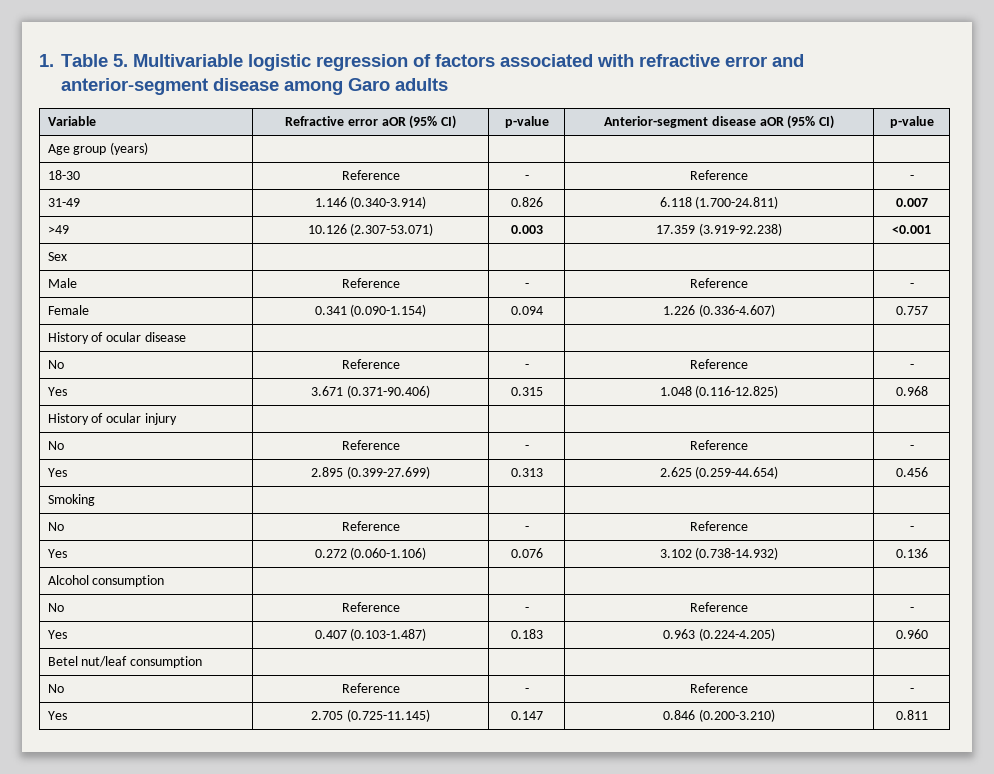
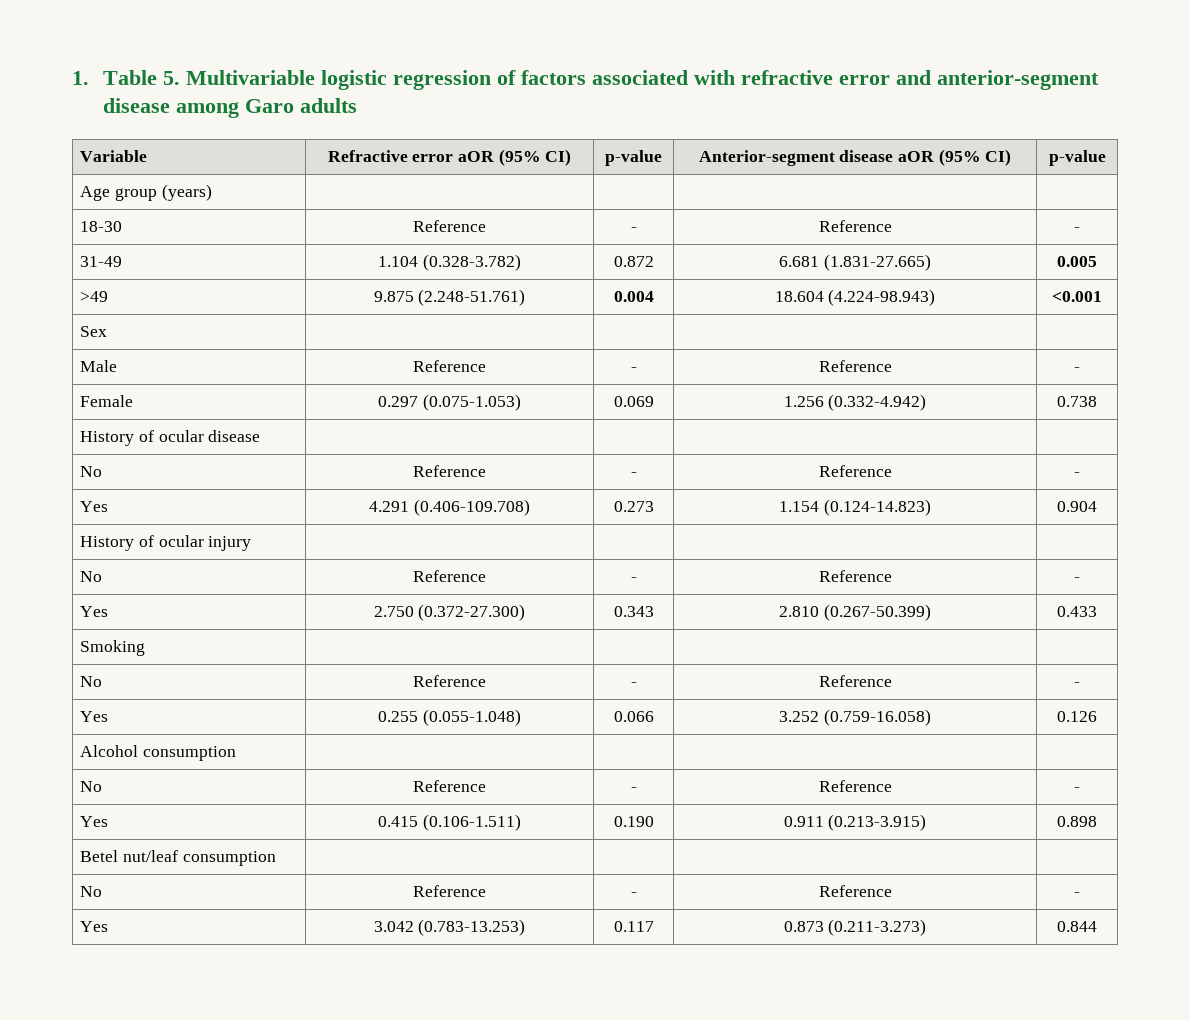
- 31-49 | 1.146 (0.340-3.914) | 0.826 | 6.118 (1.700-24.811) | 0.007
- >49 | 10.126 (2.307-53.071) | 0.003 | 17.359 (3.919-92.238) | <0.001
+ 31-49 | 1.104 (0.328-3.782) | 0.872 | 6.681 (1.831-27.665) | 0.005
+ >49 | 9.875 (2.248-51.761) | 0.004 | 18.604 (4.224-98.943) | <0.001
- Female | 0.341 (0.090-1.154) | 0.094 | 1.226 (0.336-4.607) | 0.757
+ Female | 0.297 (0.075-1.053) | 0.069 | 1.256 (0.332-4.942) | 0.738
- Yes | 3.671 (0.371-90.406) | 0.315 | 1.048 (0.116-12.825) | 0.968
+ Yes | 4.291 (0.406-109.708) | 0.273 | 1.154 (0.124-14.823) | 0.904
- Yes | 2.895 (0.399-27.699) | 0.313 | 2.625 (0.259-44.654) | 0.456
+ Yes | 2.750 (0.372-27.300) | 0.343 | 2.810 (0.267-50.399) | 0.433
- Yes | 0.272 (0.060-1.106) | 0.076 | 3.102 (0.738-14.932) | 0.136
+ Yes | 0.255 (0.055-1.048) | 0.066 | 3.252 (0.759-16.058) | 0.126
- Yes | 0.407 (0.103-1.487) | 0.183 | 0.963 (0.224-4.205) | 0.960
+ Yes | 0.415 (0.106-1.511) | 0.190 | 0.911 (0.213-3.915) | 0.898
- Yes | 2.705 (0.725-11.145) | 0.147 | 0.846 (0.200-3.210) | 0.811
+ Yes | 3.042 (0.783-13.253) | 0.117 | 0.873 (0.211-3.273) | 0.844

